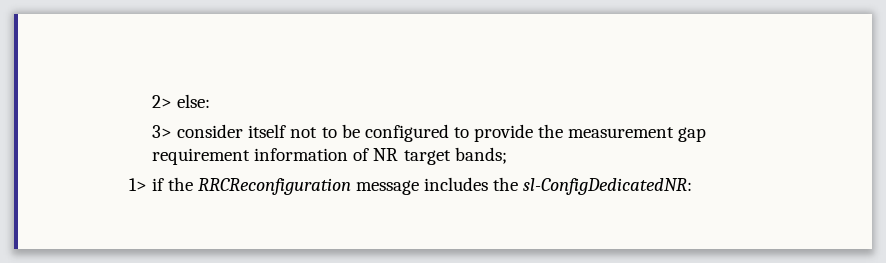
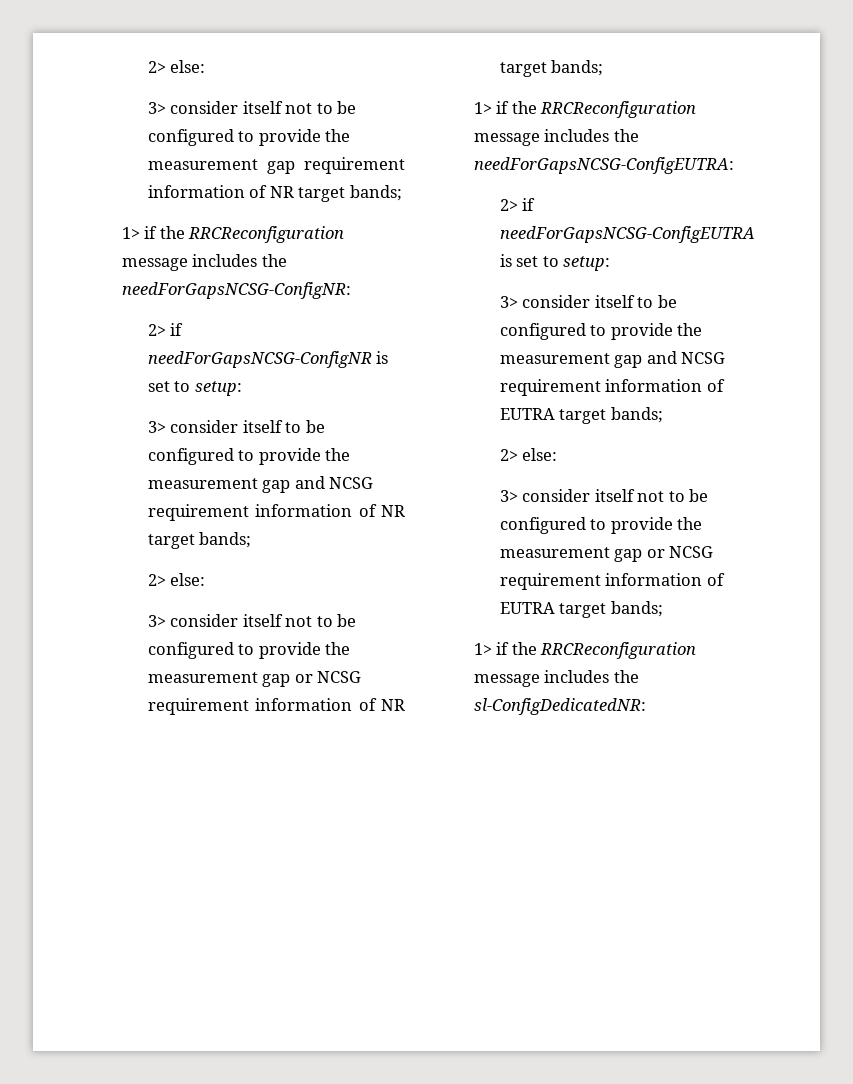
+ 1> if the RRCReconfiguration message includes the needForGapsNCSG-ConfigNR:
+ 2> if needForGapsNCSG-ConfigNR is set to setup:
+ 3> consider itself to be configured to provide the measurement gap and NCSG requirement information of NR target bands;
+ 2> else:
+ 3> consider itself not to be configured to provide the measurement gap or NCSG requirement information of NR target bands;
+ 1> if the RRCReconfiguration message includes the needForGapsNCSG-ConfigEUTRA:
+ 2> if needForGapsNCSG-ConfigEUTRA is set to setup:
+ 3> consider itself to be configured to provide the measurement gap and NCSG requirement information of EUTRA target bands;
+ 2> else:
+ 3> consider itself not to be configured to provide the measurement gap or NCSG requirement information of EUTRA target bands;

